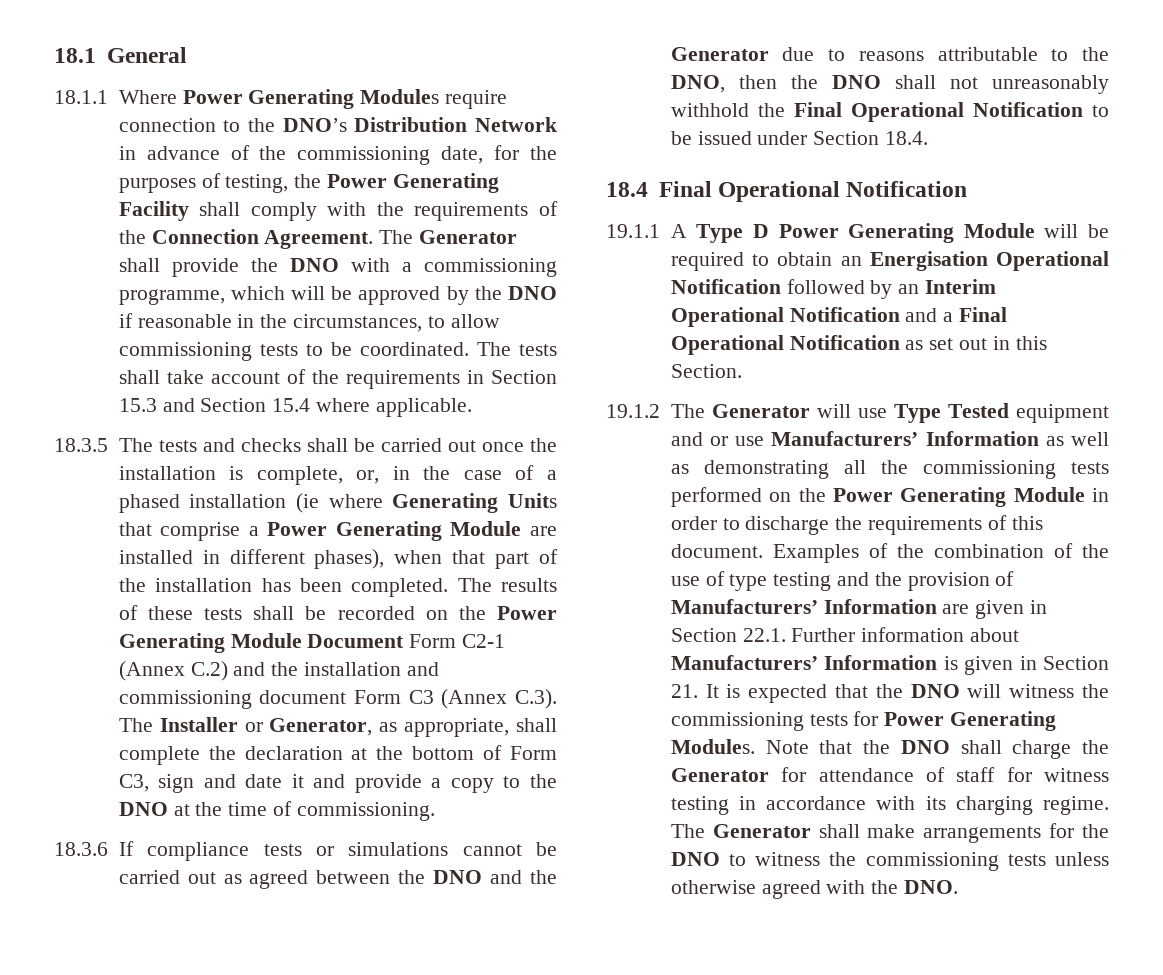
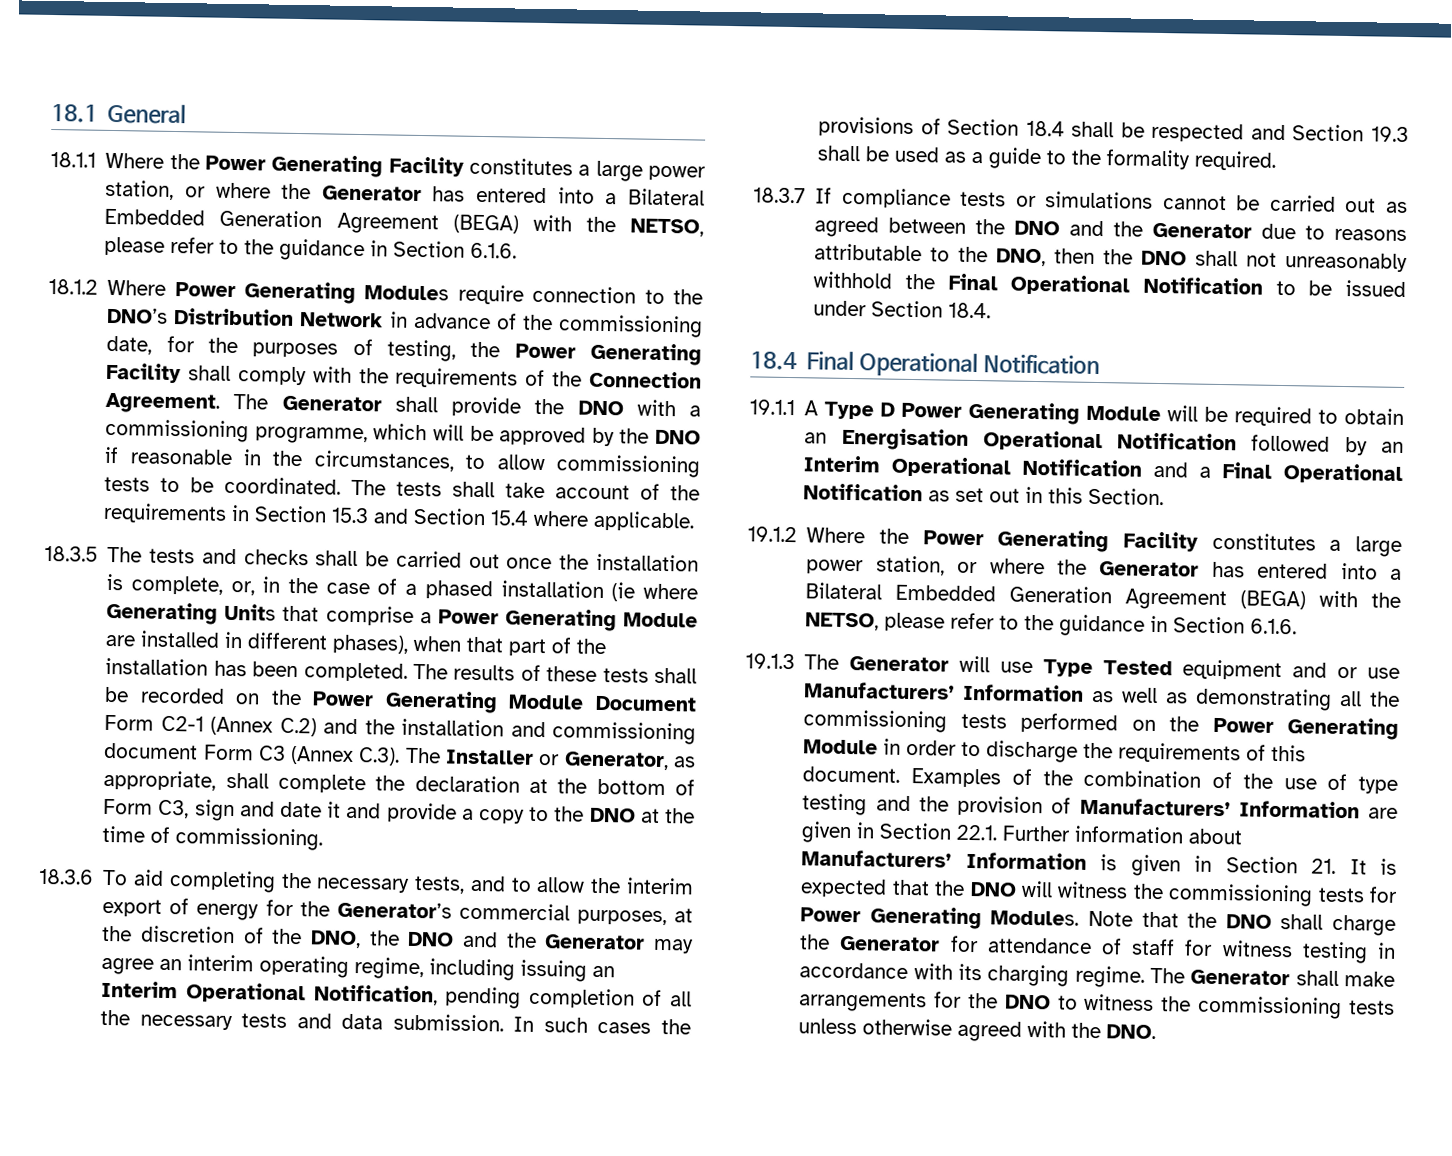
- 18.1.1 Where Power Generating Modules require connection to the DNO’s Distribution Network in advance of the commissioning date, for the purposes of testing, the Power Generating Facility shall comply with the requirements of the Connection Agreement.
+ 18.1.1 Where the Power Generating Facility constitutes a large power station, or where the Generator has entered into a Bilateral Embedded Generation Agreement (BEGA) with the NETSO, please refer to the guidance in Section 6.1.6.
+ 18.1.2 Where Power Generating Modules require connection to the DNO’s Distribution Network in advance of the commissioning date, for the purposes of testing, the Power Generating Facility shall comply with the requirements of the Connection Agreement.
- 18.3.6 If compliance tests or simulations cannot be carried out as agreed between the DNO and the Generator due to reasons attributable to the DNO, then the DNO shall not unreasonably withhold the Final Operational Notification to be issued under Section 18.4.
+ 18.3.6 To aid completing the necessary tests, and to allow the interim export of energy for the Generator’s commercial purposes, at the discretion of the DNO, the DNO and the Generator may agree an interim operating regime, including issuing an Interim Operational Notification, pending completion of all the necessary tests and data submission. In such cases the provisions of Section 18.4 shall be respected and Section 19.3 shall be used as a guide to the formality required.
+ 18.3.7 If compliance tests or simulations cannot be carried out as agreed between the DNO and the Generator due to reasons attributable to the DNO, then the DNO shall not unreasonably withhold the Final Operational Notification to be issued under Section 18.4.
- 19.1.2 The Generator will use Type Tested equipment and or use Manufacturers’ Information as well as demonstrating all the commissioning tests performed on the Power Generating Module in order to discharge the requirements of this document.
+ 19.1.2 Where the Power Generating Facility constitutes a large power station, or where the Generator has entered into a Bilateral Embedded Generation Agreement (BEGA) with the NETSO, please refer to the guidance in Section 6.1.6.
+ 19.1.3 The Generator will use Type Tested equipment and or use Manufacturers’ Information as well as demonstrating all the commissioning tests performed on the Power Generating Module in order to discharge the requirements of this document.

